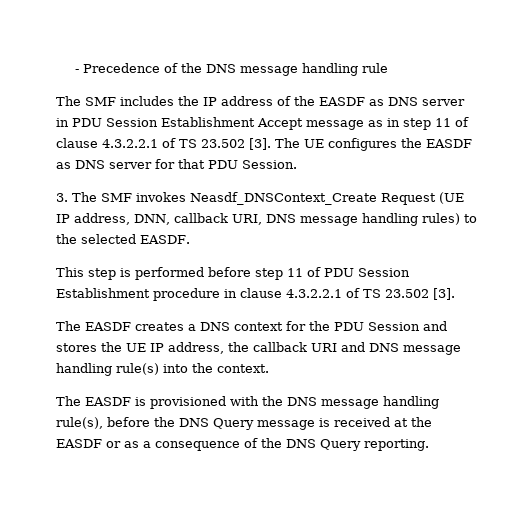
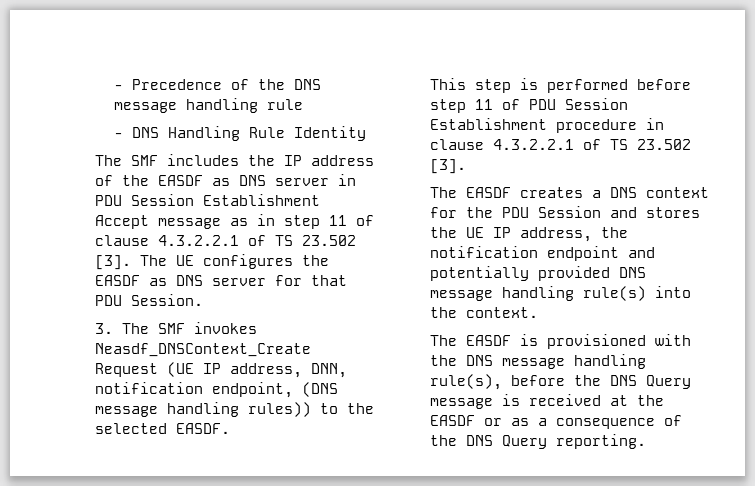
+ - DNS Handling Rule Identity
- 3. The SMF invokes Neasdf_DNSContext_Create Request (UE IP address, DNN, callback URI, DNS message handling rules) to the selected EASDF.
+ 3. The SMF invokes Neasdf_DNSContext_Create Request (UE IP address, DNN, notification endpoint, (DNS message handling rules)) to the selected EASDF.
- The EASDF creates a DNS context for the PDU Session and stores the UE IP address, the callback URI and DNS message handling rule(s) into the context.
+ The EASDF creates a DNS context for the PDU Session and stores the UE IP address, the notification endpoint and potentially provided DNS message handling rule(s) into the context.

